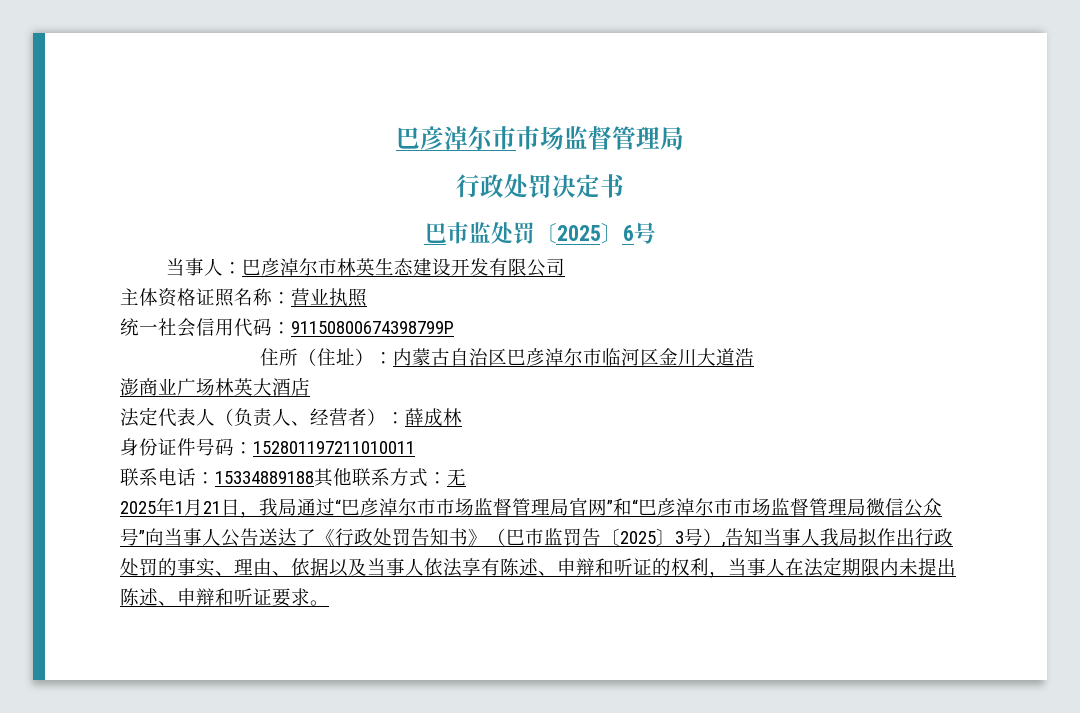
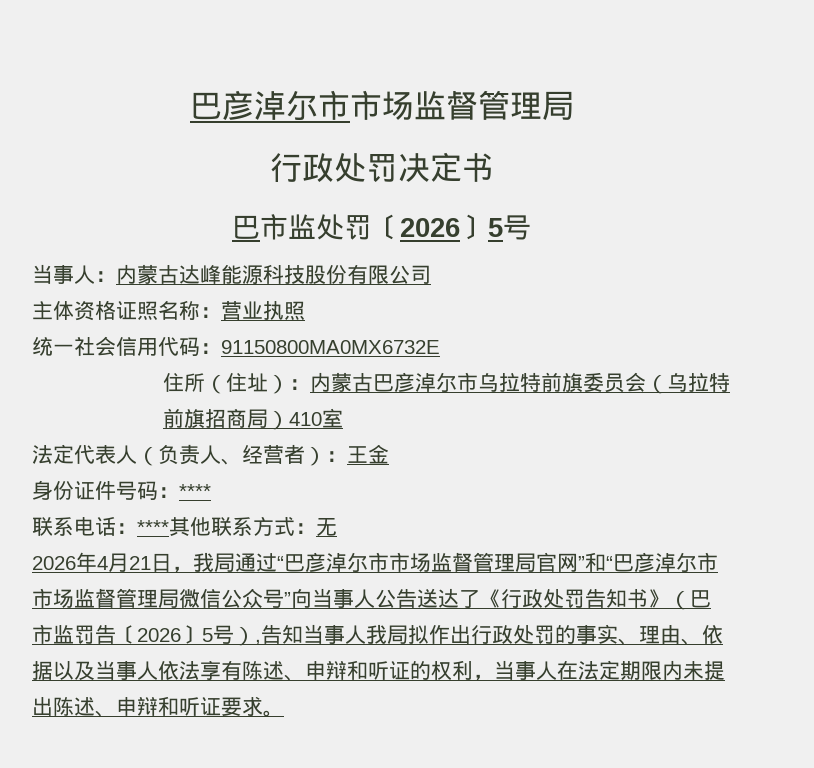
- 巴市监处罚〔2025〕6号
+ 巴市监处罚〔2026〕5号
- 当事人：巴彦淖尔市林英生态建设开发有限公司
+ 当事人：内蒙古达峰能源科技股份有限公司
- 统一社会信用代码：91150800674398799P
+ 统一社会信用代码：91150800MA0MX6732E
- 住所（住址）：内蒙古自治区巴彦淖尔市临河区金川大道浩
- 澎商业广场林英大酒店
+ 住所（住址）：内蒙古巴彦淖尔市乌拉特前旗委员会（乌拉特前旗招商局）410室
- 法定代表人（负责人、经营者）：薛成林
+ 法定代表人（负责人、经营者）：王金
- 身份证件号码：152801197211010011
+ 身份证件号码：****
- 联系电话：15334889188其他联系方式：无
+ 联系电话：****其他联系方式：无
- 2025年1月21日，我局通过“巴彦淖尔市市场监督管理局官网”和“巴彦淖尔市市场监督管理局微信公众号”向当事人公告送达了《行政处罚告知书》（巴市监罚告〔2025〕3号）,告知当事人我局拟作出行政处罚的事实、理由、依据以及当事人依法享有陈述、申辩和听证的权利，当事人在法定期限内未提出陈述、申辩和听证要求。
+ 2026年4月21日，我局通过“巴彦淖尔市市场监督管理局官网”和“巴彦淖尔市市场监督管理局微信公众号”向当事人公告送达了《行政处罚告知书》（巴市监罚告〔2026〕5号）,告知当事人我局拟作出行政处罚的事实、理由、依据以及当事人依法享有陈述、申辩和听证的权利，当事人在法定期限内未提出陈述、申辩和听证要求。

